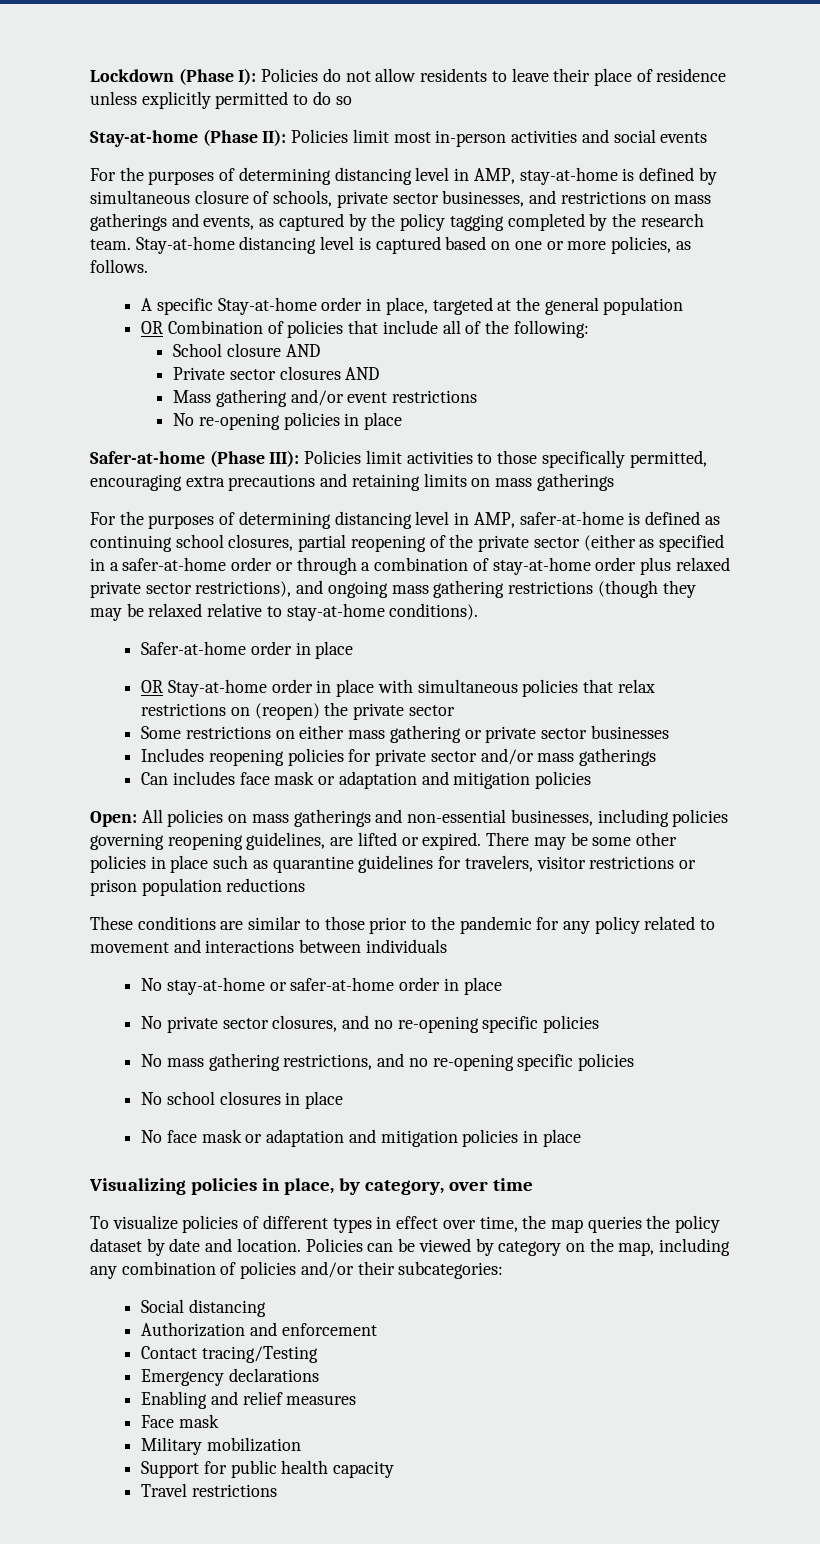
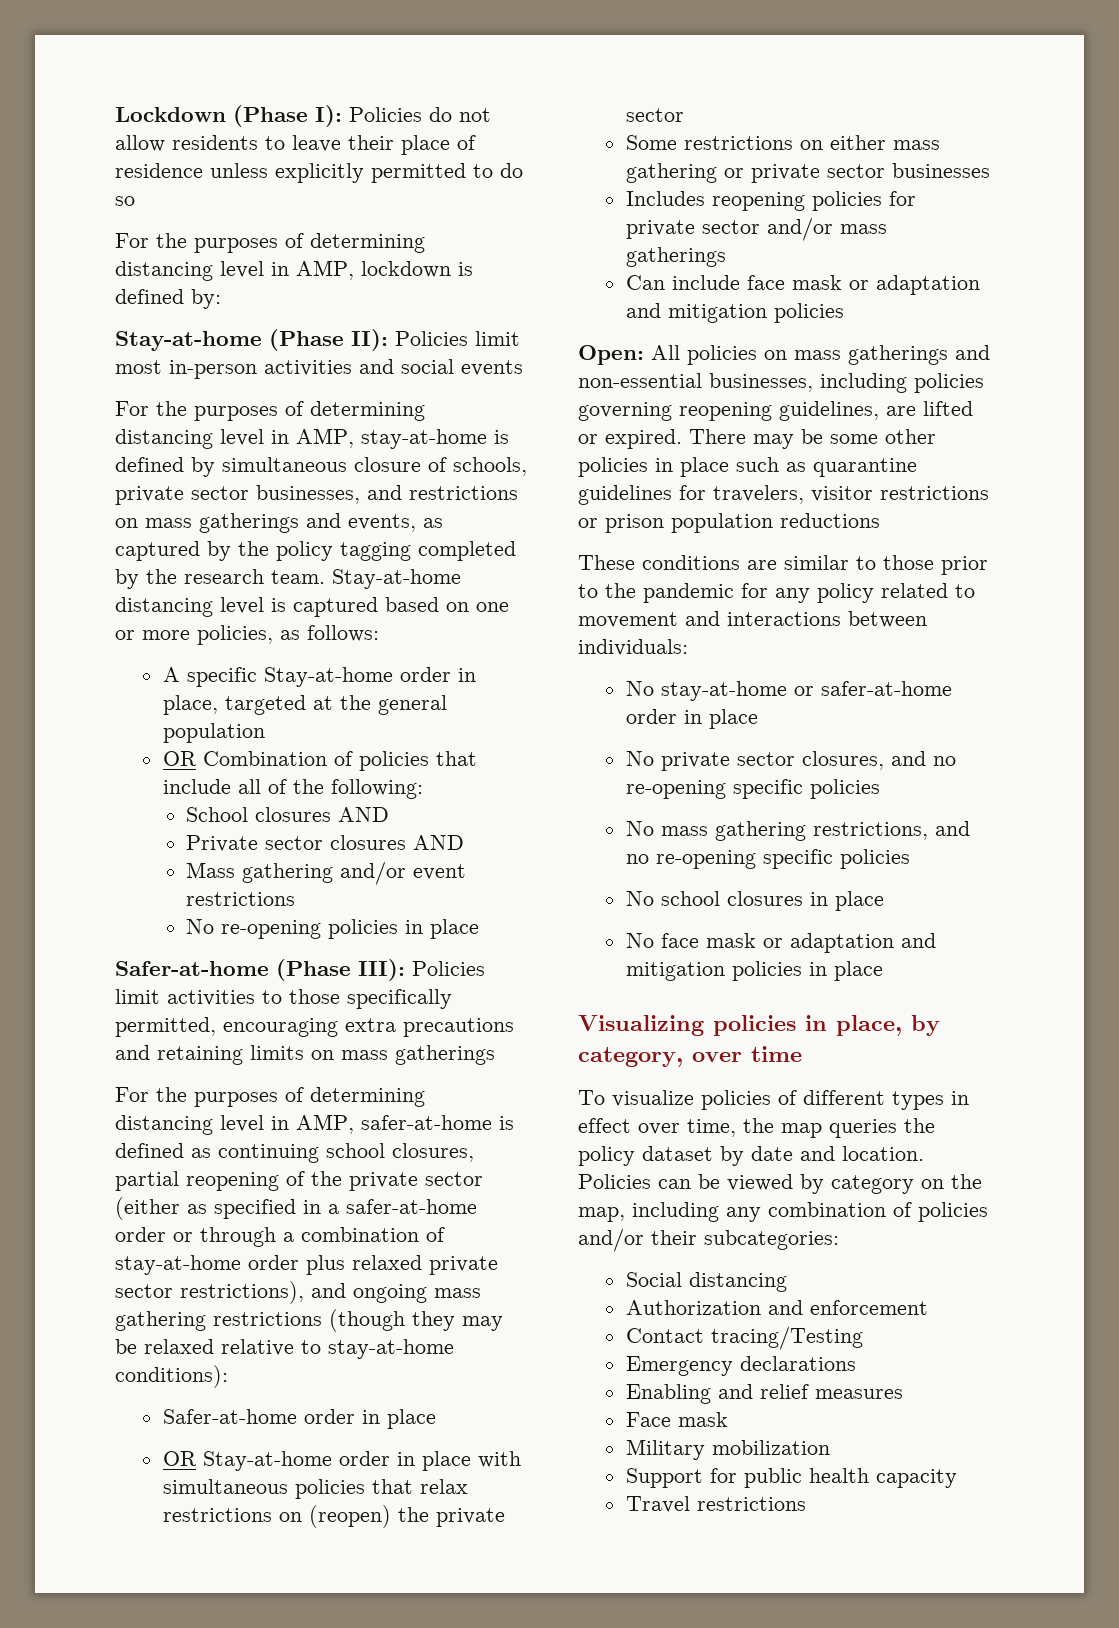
+ For the purposes of determining distancing level in AMP, lockdown is defined by:
- Stay-at-home distancing level is captured based on one or more policies, as follows.
+ Stay-at-home distancing level is captured based on one or more policies, as follows:
- School closure AND
+ School closures AND
- For the purposes of determining distancing level in AMP, safer-at-home is defined as continuing school closures, partial reopening of the private sector (either as specified in a safer-at-home order or through a combination of stay-at-home order plus relaxed private sector restrictions), and ongoing mass gathering restrictions (though they may be relaxed relative to stay-at-home conditions).
+ For the purposes of determining distancing level in AMP, safer-at-home is defined as continuing school closures, partial reopening of the private sector (either as specified in a safer-at-home order or through a combination of stay-at-home order plus relaxed private sector restrictions), and ongoing mass gathering restrictions (though they may be relaxed relative to stay-at-home conditions):
- Can includes face mask or adaptation and mitigation policies
+ Can include face mask or adaptation and mitigation policies
- These conditions are similar to those prior to the pandemic for any policy related to movement and interactions between individuals
+ These conditions are similar to those prior to the pandemic for any policy related to movement and interactions between individuals:

